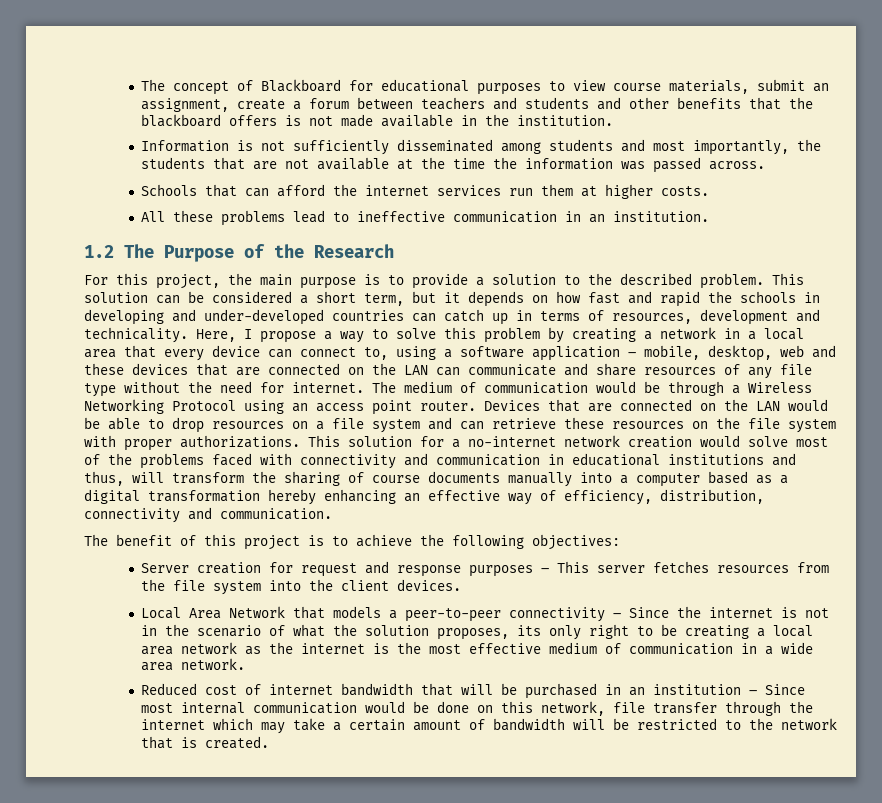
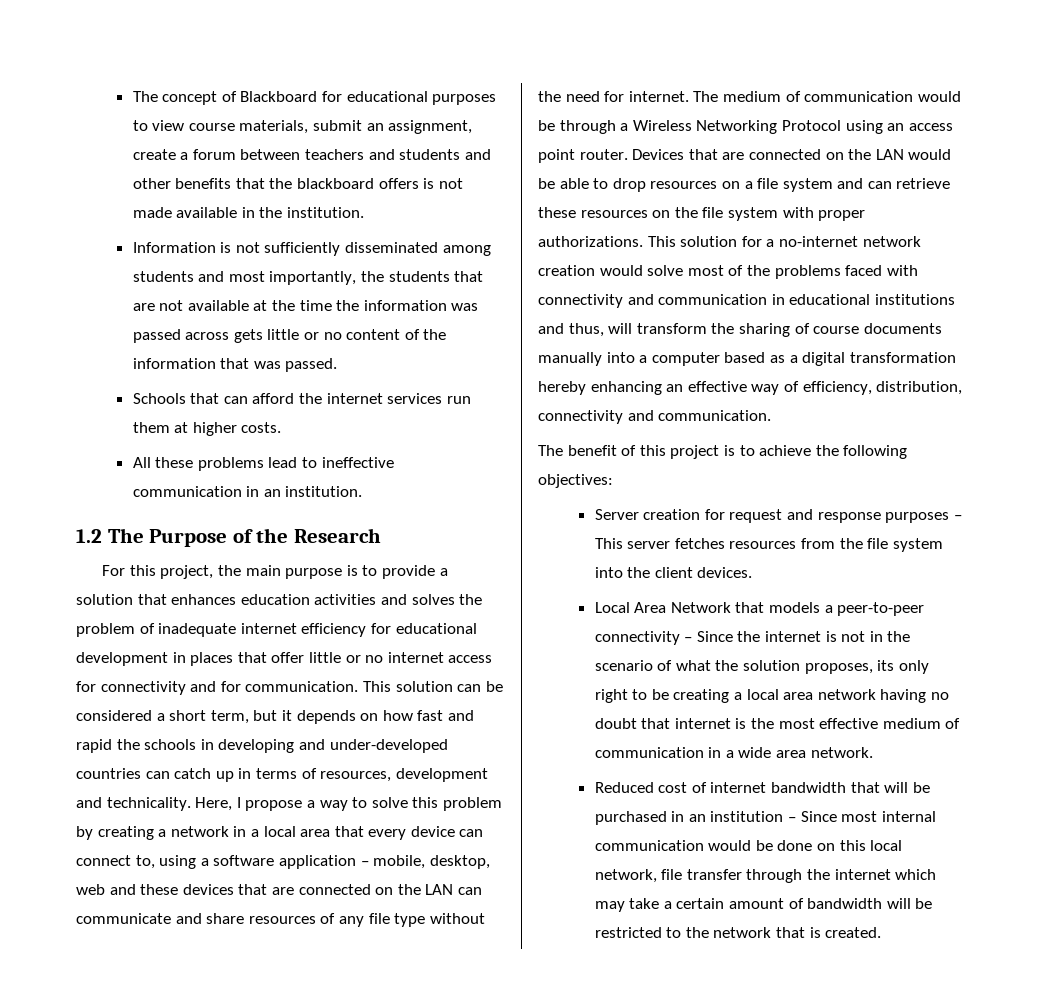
- Information is not sufficiently disseminated among students and most importantly, the students that are not available at the time the information was passed across.
+ Information is not sufficiently disseminated among students and most importantly, the students that are not available at the time the information was passed across gets little or no content of the information that was passed.
- For this project, the main purpose is to provide a solution to the described problem.
+ For this project, the main purpose is to provide a solution that enhances education activities and solves the problem of inadequate internet efficiency for educational development in places that offer little or no internet access for connectivity and for communication.
- Local Area Network that models a peer-to-peer connectivity – Since the internet is not in the scenario of what the solution proposes, its only right to be creating a local area network as the internet is the most effective medium of communication in a wide area network.
+ Local Area Network that models a peer-to-peer connectivity – Since the internet is not in the scenario of what the solution proposes, its only right to be creating a local area network having no doubt that internet is the most effective medium of communication in a wide area network.
- Reduced cost of internet bandwidth that will be purchased in an institution – Since most internal communication would be done on this network, file transfer through the internet which may take a certain amount of bandwidth will be restricted to the network that is created.
+ Reduced cost of internet bandwidth that will be purchased in an institution – Since most internal communication would be done on this local network, file transfer through the internet which may take a certain amount of bandwidth will be restricted to the network that is created.

